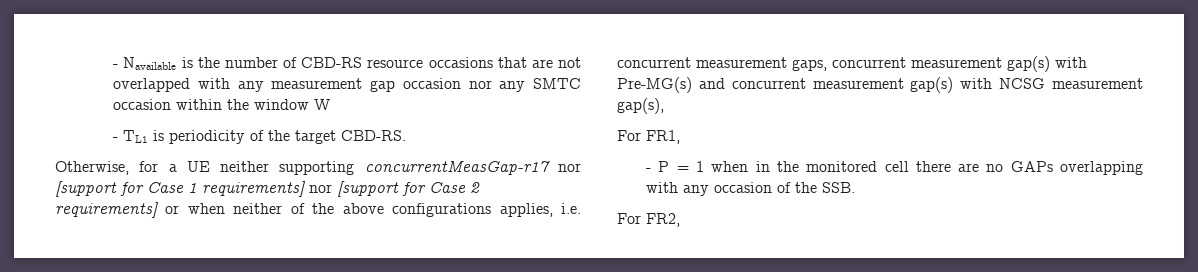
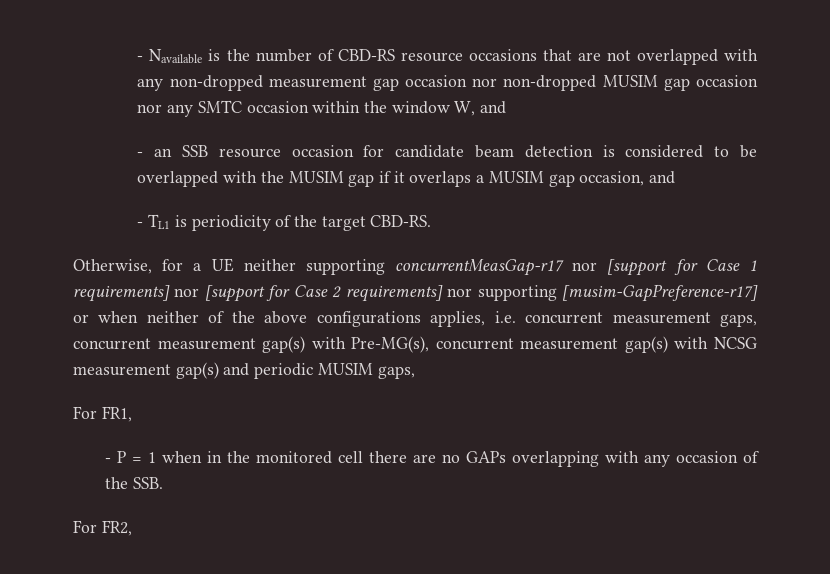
- - Navailable is the number of CBD-RS resource occasions that are not overlapped with any measurement gap occasion nor any SMTC occasion within the window W
+ - Navailable is the number of CBD-RS resource occasions that are not overlapped with any non-dropped measurement gap occasion nor non-dropped MUSIM gap occasion nor any SMTC occasion within the window W, and
+ - an SSB resource occasion for candidate beam detection is considered to be overlapped with the MUSIM gap if it overlaps a MUSIM gap occasion, and
- Otherwise, for a UE neither supporting concurrentMeasGap-r17 nor [support for Case 1 requirements] nor [support for Case 2 requirements] or when neither of the above configurations applies, i.e. concurrent measurement gaps, concurrent measurement gap(s) with Pre-MG(s) and concurrent measurement gap(s) with NCSG measurement gap(s),
+ Otherwise, for a UE neither supporting concurrentMeasGap-r17 nor [support for Case 1 requirements] nor [support for Case 2 requirements] nor supporting [musim-GapPreference-r17] or when neither of the above configurations applies, i.e. concurrent measurement gaps, concurrent measurement gap(s) with Pre-MG(s), concurrent measurement gap(s) with NCSG measurement gap(s) and periodic MUSIM gaps,

